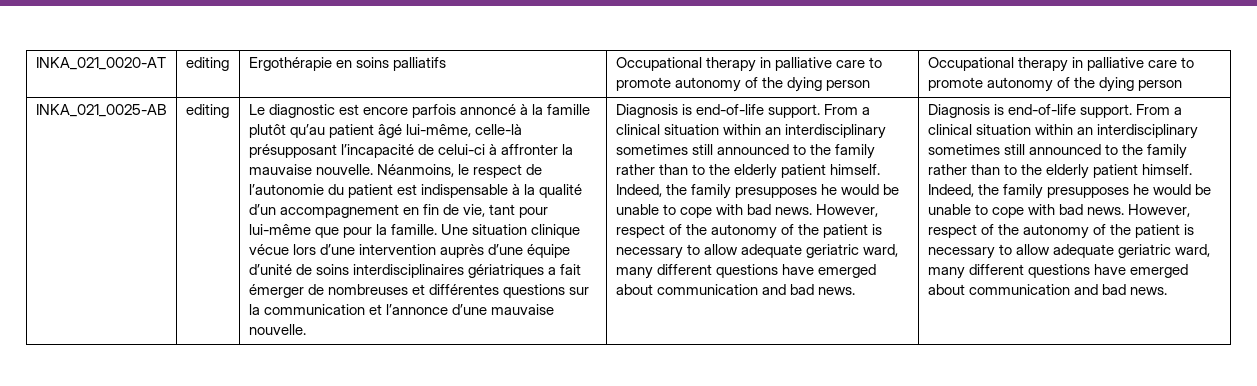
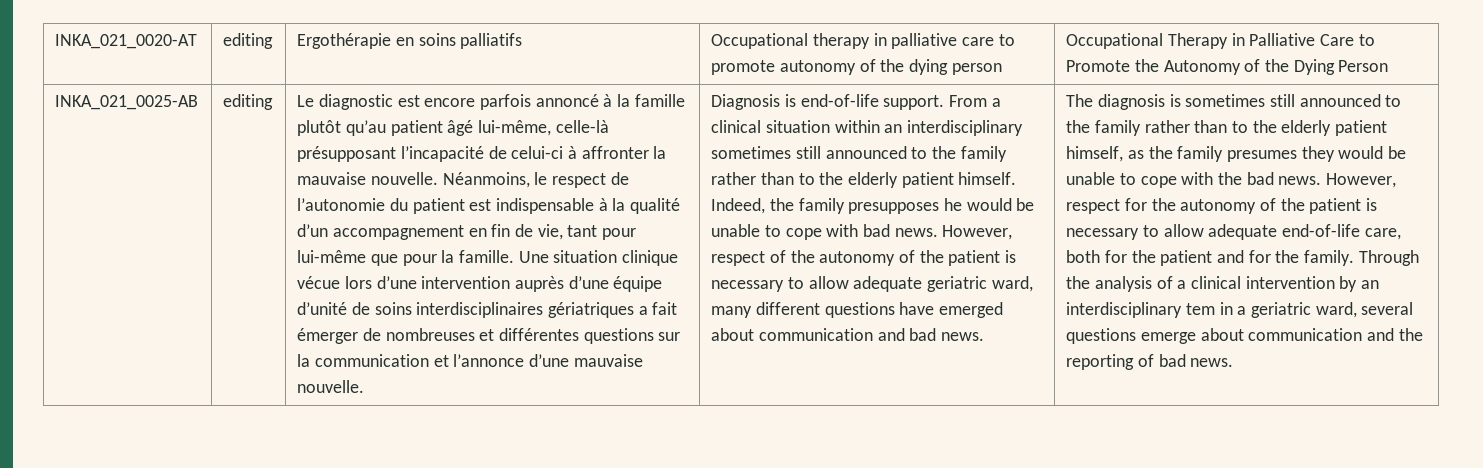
- INKA_021_0020-AT | editing | Ergothérapie en soins palliatifs | Occupational therapy in palliative care to promote autonomy of the dying person | Occupational therapy in palliative care to promote autonomy of the dying person
+ INKA_021_0020-AT | editing | Ergothérapie en soins palliatifs | Occupational therapy in palliative care to promote autonomy of the dying person | Occupational Therapy in Palliative Care to Promote the Autonomy of the Dying Person
- However, respect of the autonomy of the patient is necessary to allow adequate geriatric ward, many different questions have emerged about communication and bad news. | Diagnosis is end-of-life support. From a clinical situation within an interdisciplinary sometimes still announced to the family rather than to the elderly patient himself. Indeed, the family presupposes he would be unable to cope with bad news. However, respect of the autonomy of the patient is necessary to allow adequate geriatric ward, many different questions have emerged about communication and bad news.
+ However, respect of the autonomy of the patient is necessary to allow adequate geriatric ward, many different questions have emerged about communication and bad news. | The diagnosis is sometimes still announced to the family rather than to the elderly patient himself, as the family presumes they would be unable to cope with the bad news. However, respect for the autonomy of the patient is necessary to allow adequate end-of-life care, both for the patient and for the family. Through the analysis of a clinical intervention by an interdisciplinary tem in a geriatric ward, several questions emerge about communication and the reporting of bad news.

